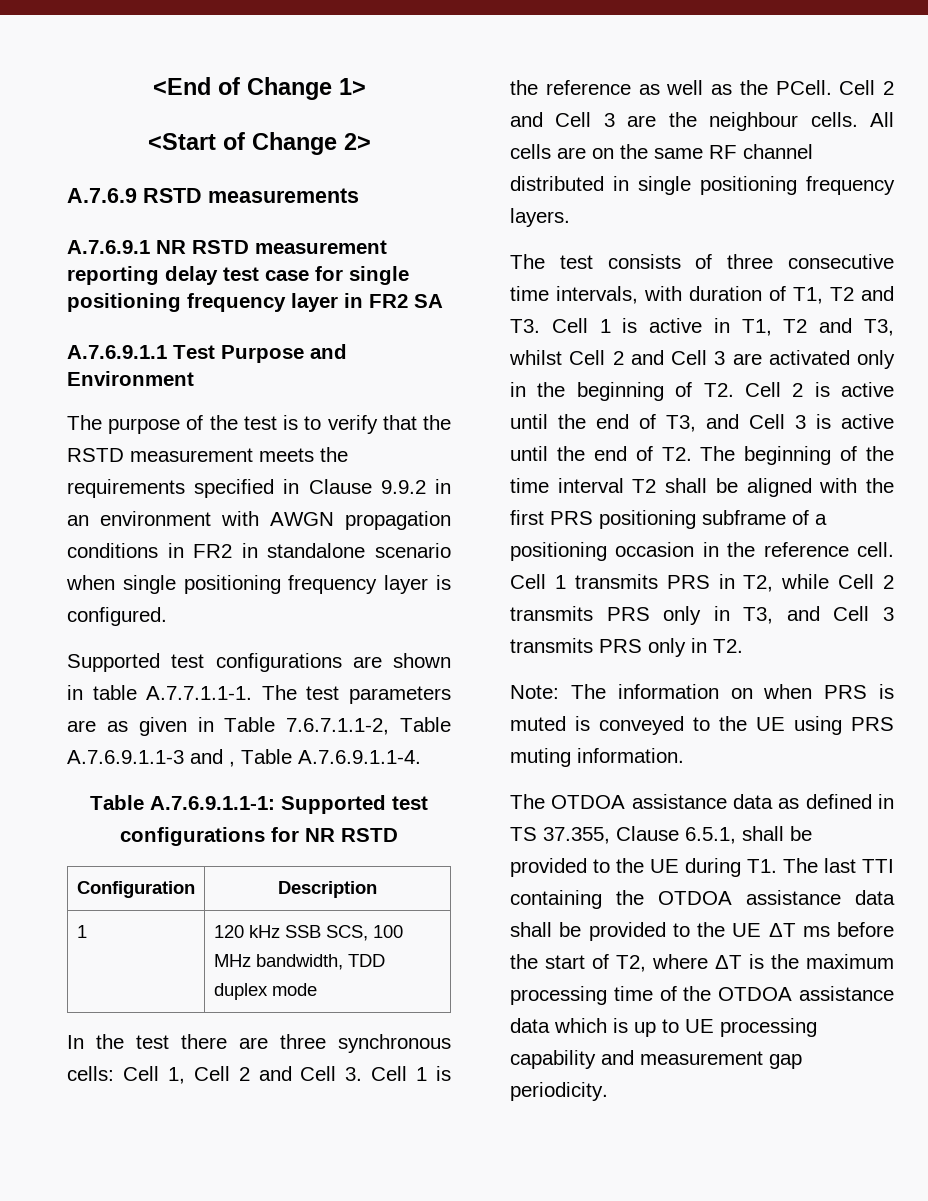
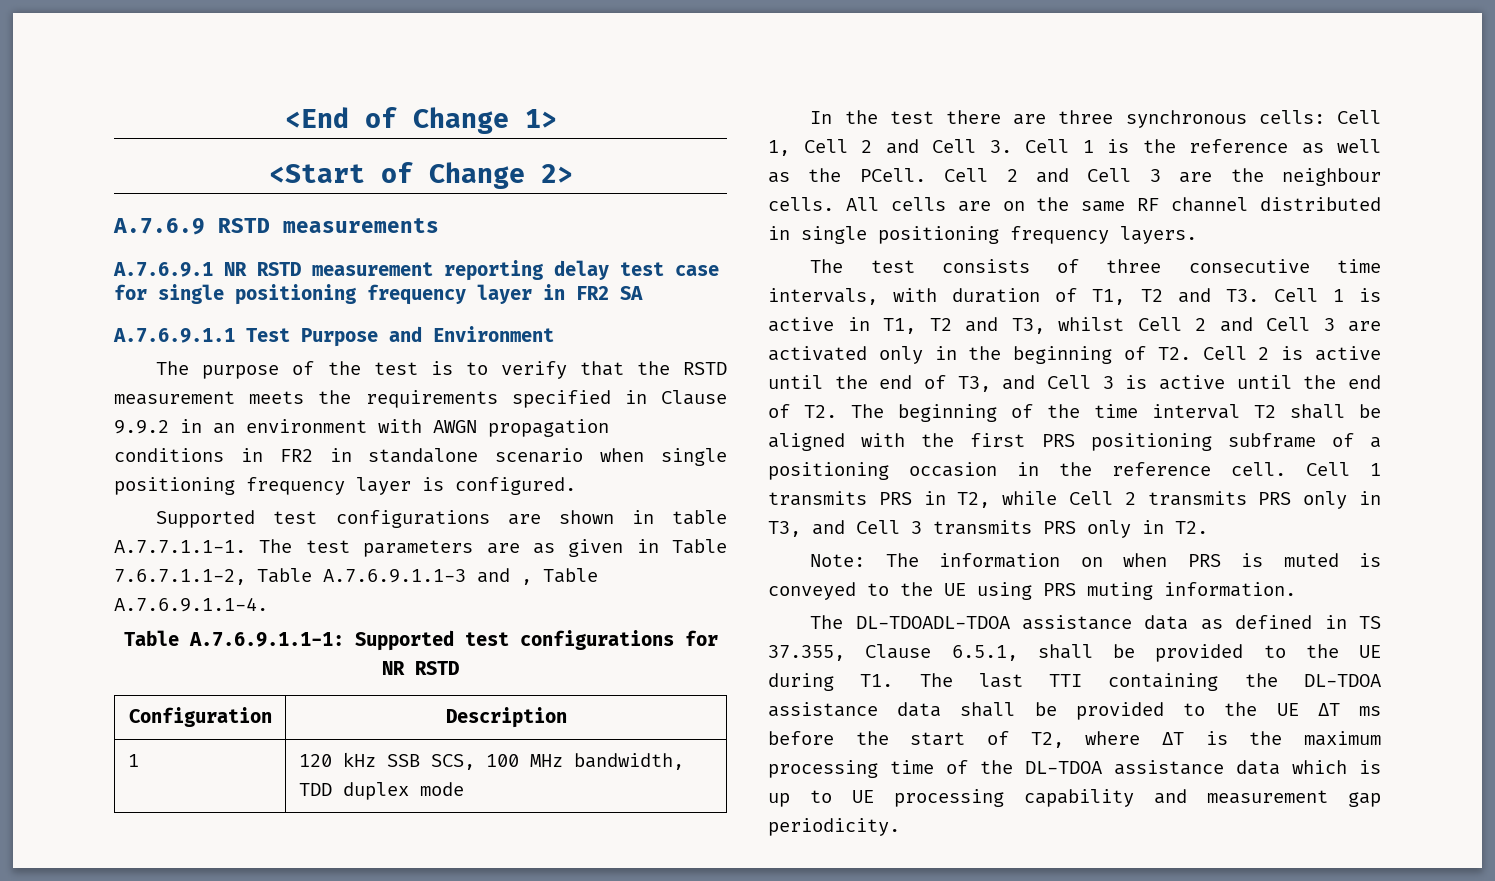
- The OTDOA assistance data as defined in TS 37.355, Clause 6.5.1, shall be provided to the UE during T1. The last TTI containing the OTDOA assistance data shall be provided to the UE ΔT ms before the start of T2, where ΔT is the maximum processing time of the OTDOA assistance data which is up to UE processing capability and measurement gap periodicity.
+ The DL-TDOADL-TDOA assistance data as defined in TS 37.355, Clause 6.5.1, shall be provided to the UE during T1. The last TTI containing the DL-TDOA assistance data shall be provided to the UE ΔT ms before the start of T2, where ΔT is the maximum processing time of the DL-TDOA assistance data which is up to UE processing capability and measurement gap periodicity.

